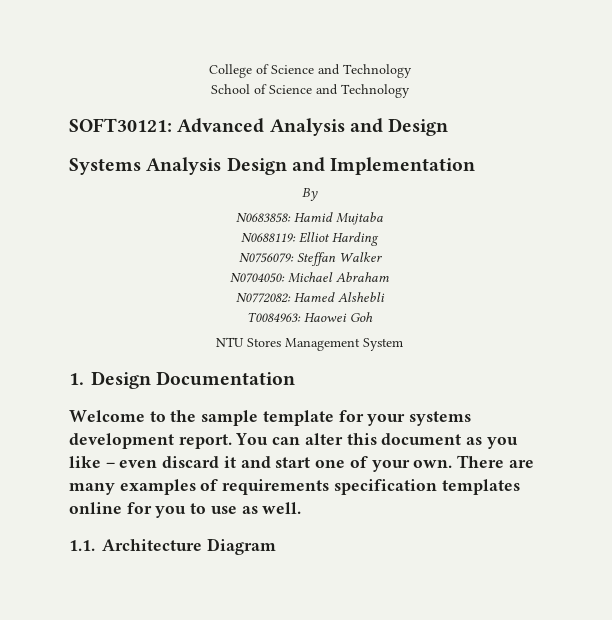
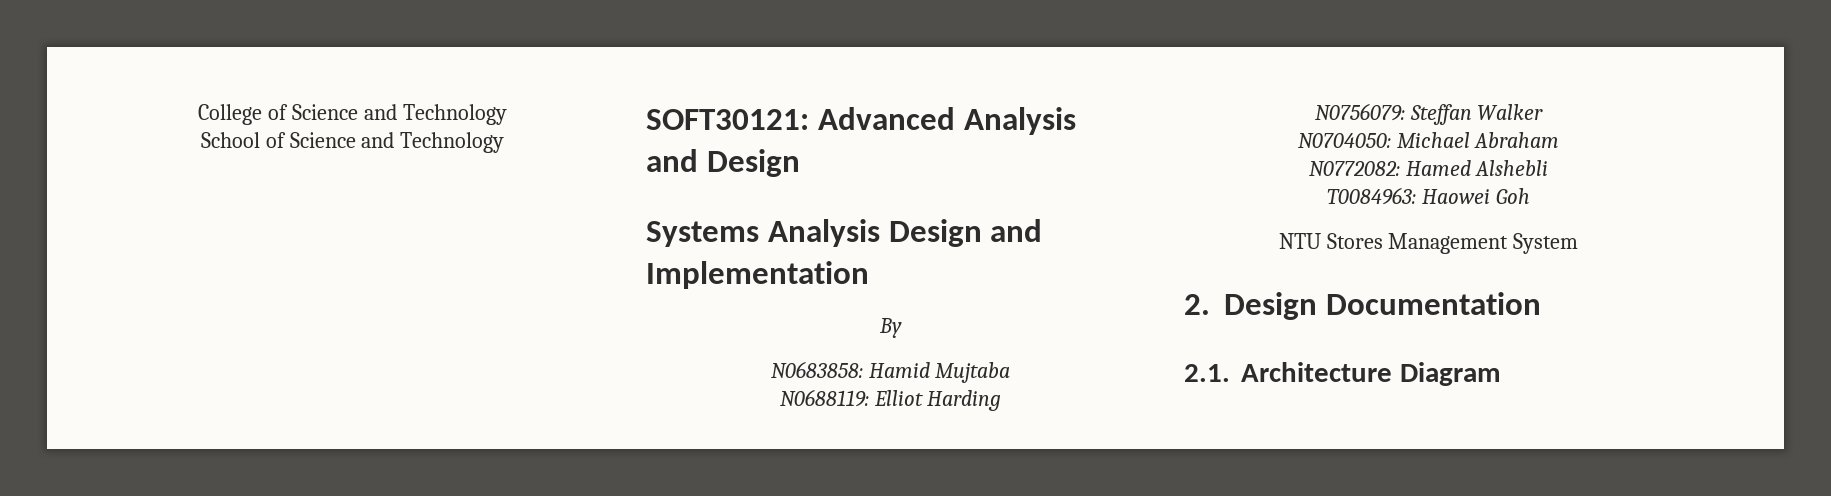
- 1. Design Documentation
+ 2. Design Documentation
- Welcome to the sample template for your systems development report. You can alter this document as you like – even discard it and start one of your own. There are many examples of requirements specification templates online for you to use as well.
- 1.1. Architecture Diagram
+ 2.1. Architecture Diagram

